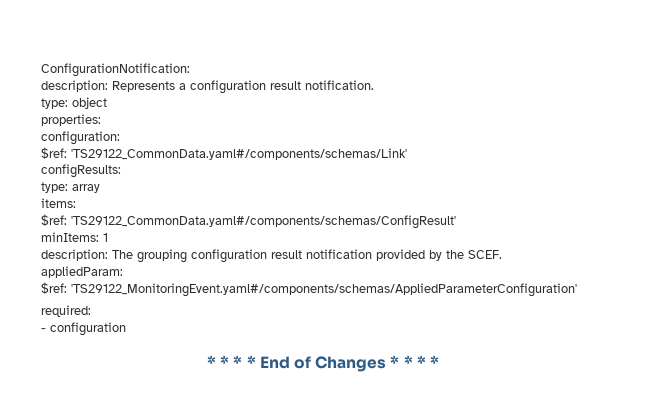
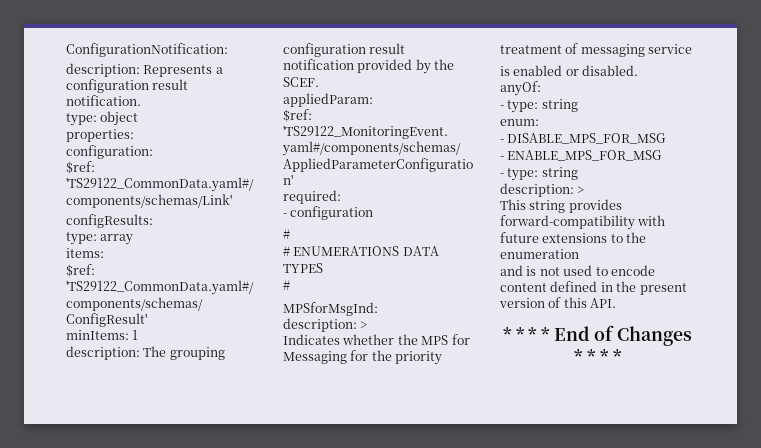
  - configuration
+ #
+ # ENUMERATIONS DATA TYPES
+ #
+ MPSforMsgInd:
+ description: >
+ Indicates whether the MPS for Messaging for the priority treatment of messaging service
+ is enabled or disabled.
+ anyOf:
+ - type: string
+ enum:
+ - DISABLE_MPS_FOR_MSG
+ - ENABLE_MPS_FOR_MSG
+ - type: string
+ description: >
+ This string provides forward-compatibility with future extensions to the enumeration
+ and is not used to encode content defined in the present version of this API.

